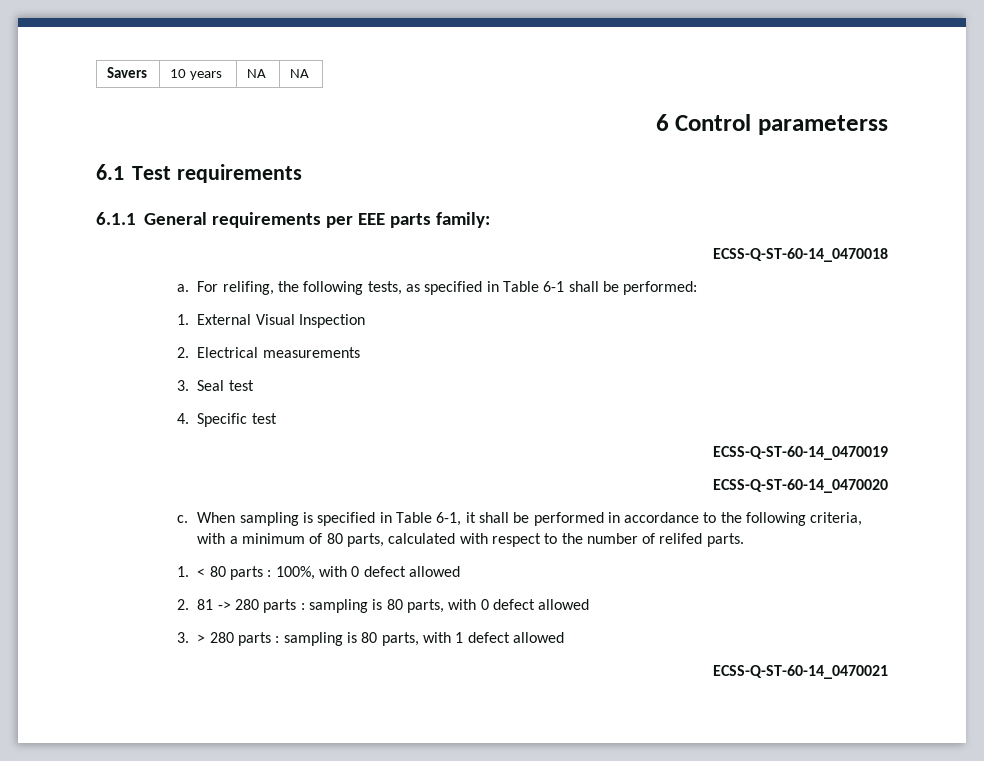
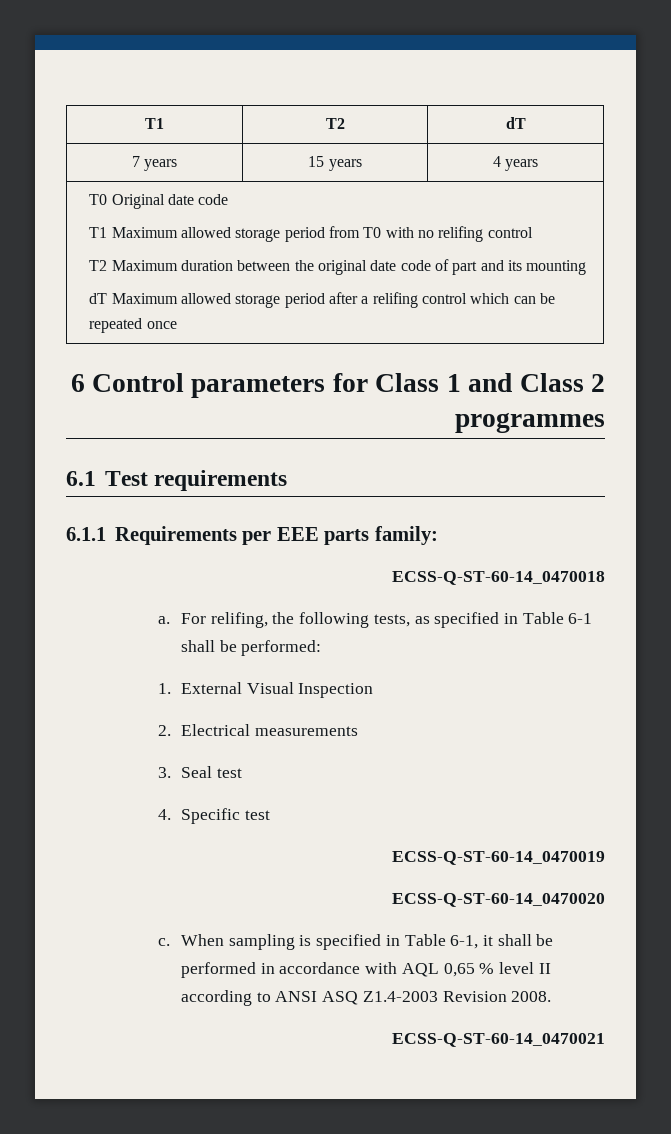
- Savers | 10 years | NA | NA
- 6 Control parameterss
+ T1 | T2 | dT
+ 7 years | 15 years | 4 years
+ T0 Original date code
+ T1 Maximum allowed storage period from T0 with no relifing control
+ T2 Maximum duration between the original date code of part and its mounting
+ dT Maximum allowed storage period after a relifing control which can be repeated once
+ 6 Control parameters for Class 1 and Class 2 programmes
- 6.1.1 General requirements per EEE parts family:
+ 6.1.1 Requirements per EEE parts family:
- When sampling is specified in Table 6-1, it shall be performed in accordance to the following criteria, with a minimum of 80 parts, calculated with respect to the number of relifed parts.
- 1. < 80 parts : 100%, with 0 defect allowed
- 2. 81 -> 280 parts : sampling is 80 parts, with 0 defect allowed
- 3. > 280 parts : sampling is 80 parts, with 1 defect allowed
+ When sampling is specified in Table 6-1, it shall be performed in accordance with AQL 0,65 % level II according to ANSI ASQ Z1.4-2003 Revision 2008.

